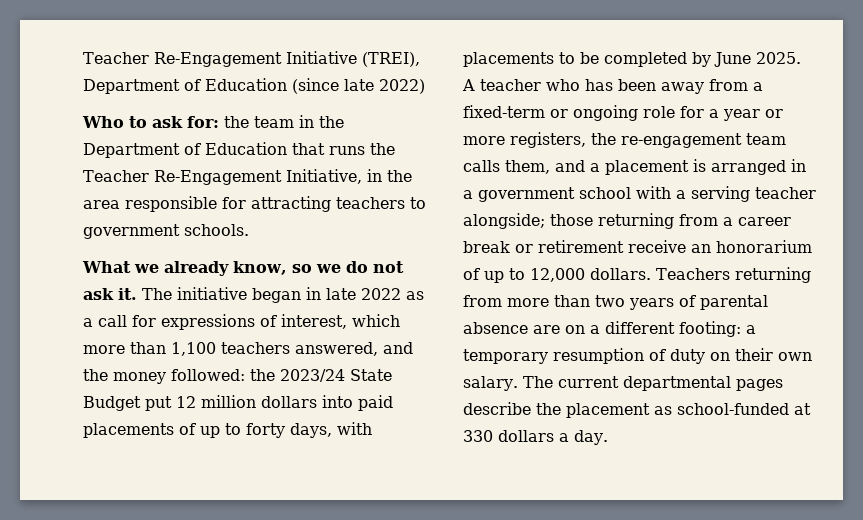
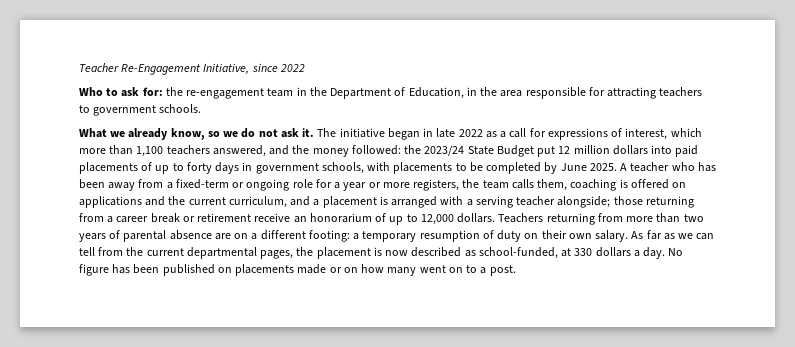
- Teacher Re-Engagement Initiative (TREI), Department of Education (since late 2022)
+ Teacher Re-Engagement Initiative, since 2022
- Who to ask for: the team in the Department of Education that runs the Teacher Re-Engagement Initiative, in the area responsible for attracting teachers to government schools.
+ Who to ask for: the re-engagement team in the Department of Education, in the area responsible for attracting teachers to government schools.
- The initiative began in late 2022 as a call for expressions of interest, which more than 1,100 teachers answered, and the money followed: the 2023/24 State Budget put 12 million dollars into paid placements of up to forty days, with placements to be completed by June 2025.
+ The initiative began in late 2022 as a call for expressions of interest, which more than 1,100 teachers answered, and the money followed: the 2023/24 State Budget put 12 million dollars into paid placements of up to forty days in government schools, with placements to be completed by June 2025.
- A teacher who has been away from a fixed-term or ongoing role for a year or more registers, the re-engagement team calls them, and a placement is arranged in a government school with a serving teacher alongside; those returning from a career break or retirement receive an honorarium of up to 12,000 dollars.
+ A teacher who has been away from a fixed-term or ongoing role for a year or more registers, the team calls them, coaching is offered on applications and the current curriculum, and a placement is arranged with a serving teacher alongside; those returning from a career break or retirement receive an honorarium of up to 12,000 dollars.
- The current departmental pages describe the placement as school-funded at 330 dollars a day.
+ As far as we can tell from the current departmental pages, the placement is now described as school-funded, at 330 dollars a day.
+ No figure has been published on placements made or on how many went on to a post.

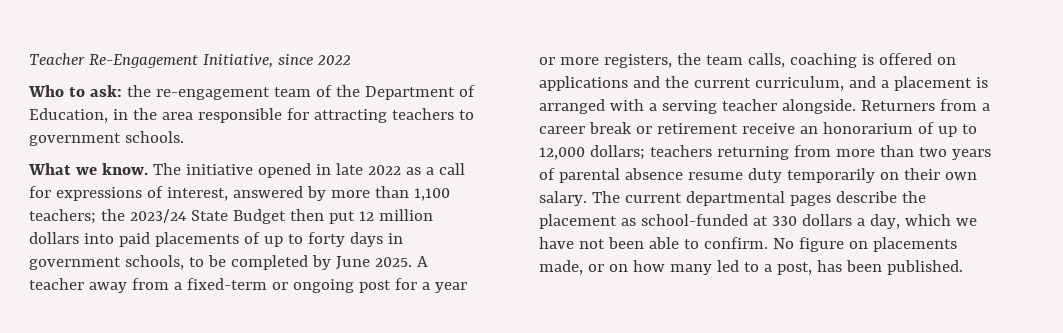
- Who to ask for: the re-engagement team in the Department of Education, in the area responsible for attracting teachers to government schools.
+ Who to ask: the re-engagement team of the Department of Education, in the area responsible for attracting teachers to government schools.
- What we already know, so we do not ask it.
+ What we know.
- The initiative began in late 2022 as a call for expressions of interest, which more than 1,100 teachers answered, and the money followed: the 2023/24 State Budget put 12 million dollars into paid placements of up to forty days in government schools, with placements to be completed by June 2025.
+ The initiative opened in late 2022 as a call for expressions of interest, answered by more than 1,100 teachers; the 2023/24 State Budget then put 12 million dollars into paid placements of up to forty days in government schools, to be completed by June 2025.
- A teacher who has been away from a fixed-term or ongoing role for a year or more registers, the team calls them, coaching is offered on applications and the current curriculum, and a placement is arranged with a serving teacher alongside; those returning from a career break or retirement receive an honorarium of up to 12,000 dollars. Teachers returning from more than two years of parental absence are on a different footing: a temporary resumption of duty on their own salary. As far as we can tell from the current departmental pages, the placement is now described as school-funded, at 330 dollars a day. No figure has been published on placements made or on how many went on to a post.
+ A teacher away from a fixed-term or ongoing post for a year or more registers, the team calls, coaching is offered on applications and the current curriculum, and a placement is arranged with a serving teacher alongside. Returners from a career break or retirement receive an honorarium of up to 12,000 dollars; teachers returning from more than two years of parental absence resume duty temporarily on their own salary. The current departmental pages describe the placement as school-funded at 330 dollars a day, which we have not been able to confirm. No figure on placements made, or on how many led to a post, has been published.

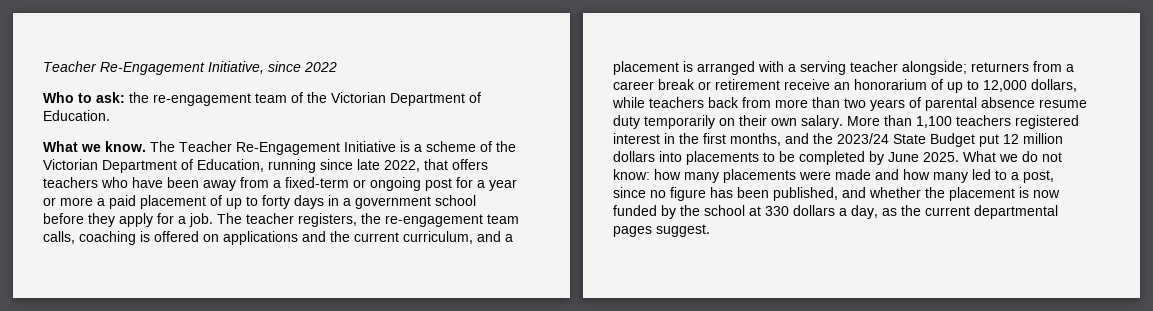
- the re-engagement team of the Department of Education, in the area responsible for attracting teachers to government schools.
- What we know. The initiative opened in late 2022 as a call for expressions of interest, answered by more than 1,100 teachers; the 2023/24 State Budget then put 12 million dollars into paid placements of up to forty days in government schools, to be completed by June 2025. A teacher away from a fixed-term or ongoing post for a year or more registers, the team calls, coaching is offered on applications and the current curriculum, and a placement is arranged with a serving teacher alongside. Returners from a career break or retirement receive an honorarium of up to 12,000 dollars; teachers returning from more than two years of parental absence resume duty temporarily on their own salary.
+ the re-engagement team of the Victorian Department of Education.
+ What we know. The Teacher Re-Engagement Initiative is a scheme of the Victorian Department of Education, running since late 2022, that offers teachers who have been away from a fixed-term or ongoing post for a year or more a paid placement of up to forty days in a government school before they apply for a job. The teacher registers, the re-engagement team calls, coaching is offered on applications and the current curriculum, and a placement is arranged with a serving teacher alongside; returners from a career break or retirement receive an honorarium of up to 12,000 dollars, while teachers back from more than two years of parental absence resume duty temporarily on their own salary.
- The current departmental pages describe the placement as school-funded at 330 dollars a day, which we have not been able to confirm. No figure on placements made, or on how many led to a post, has been published.
+ More than 1,100 teachers registered interest in the first months, and the 2023/24 State Budget put 12 million dollars into placements to be completed by June 2025. What we do not know: how many placements were made and how many led to a post, since no figure has been published, and whether the placement is now funded by the school at 330 dollars a day, as the current departmental pages suggest.

